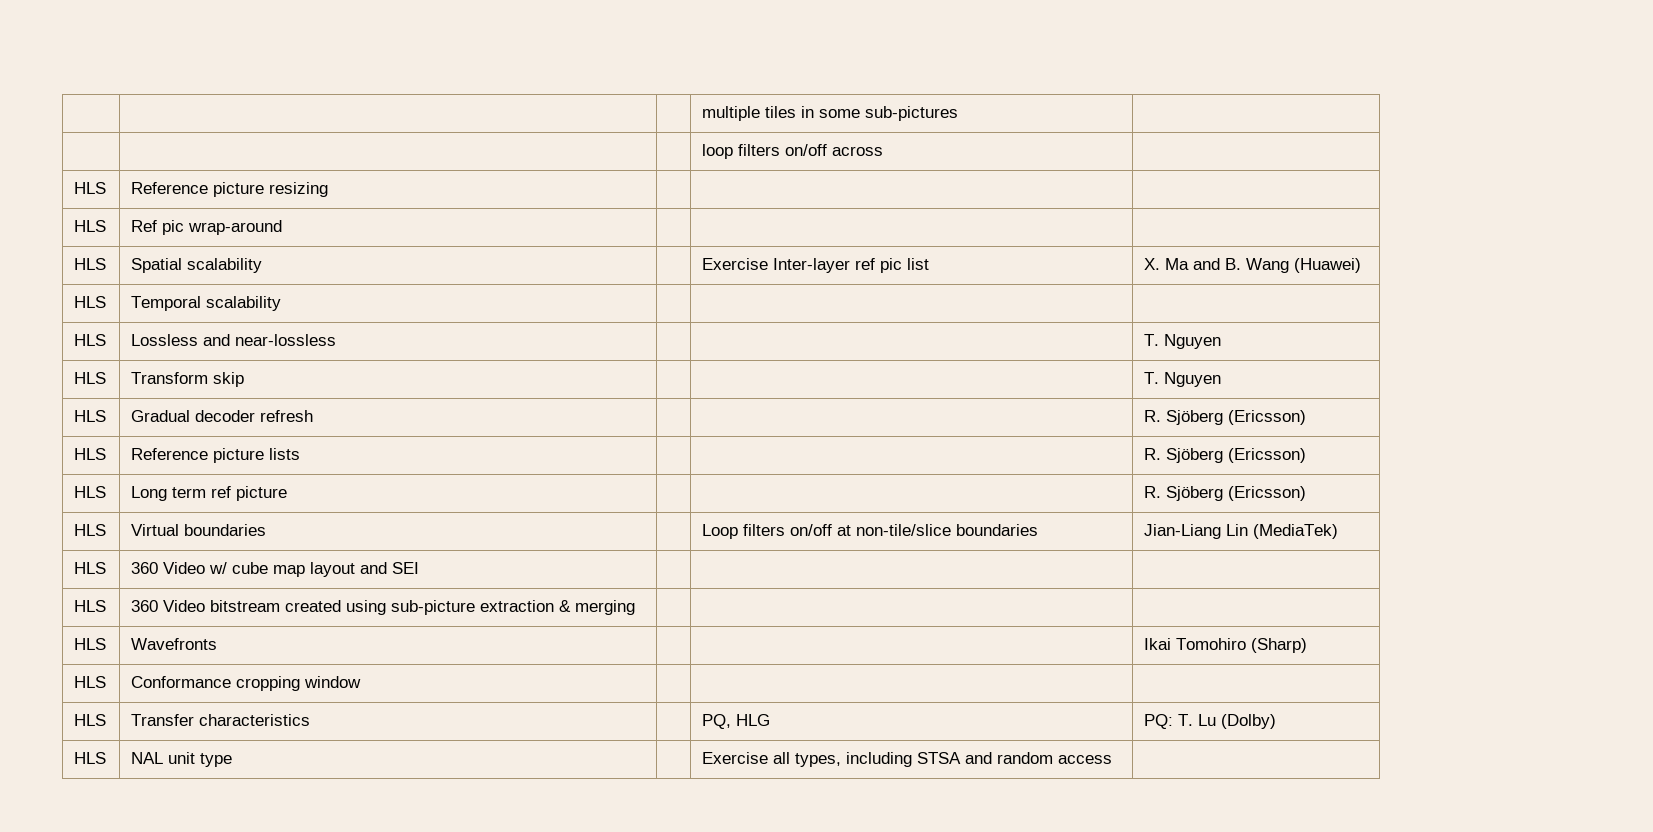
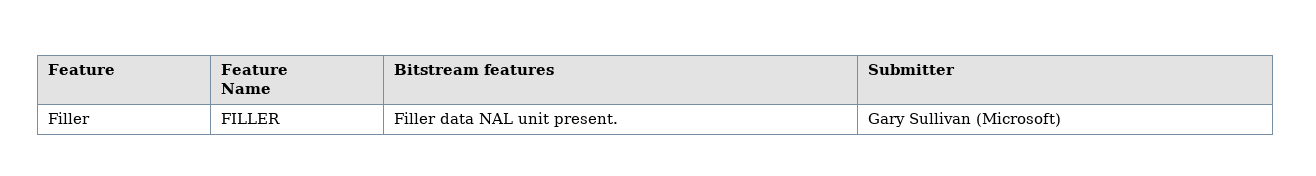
- | | | multiple tiles in some sub-pictures |
- | | | loop filters on/off across |
- HLS | Reference picture resizing | | |
- HLS | Ref pic wrap-around | | |
- HLS | Spatial scalability | | Exercise Inter-layer ref pic list | X. Ma and B. Wang (Huawei)
- HLS | Temporal scalability | | |
- HLS | Lossless and near-lossless | | | T. Nguyen
- HLS | Transform skip | | | T. Nguyen
- HLS | Gradual decoder refresh | | | R. Sjöberg (Ericsson)
- HLS | Reference picture lists | | | R. Sjöberg (Ericsson)
- HLS | Long term ref picture | | | R. Sjöberg (Ericsson)
- HLS | Virtual boundaries | | Loop filters on/off at non-tile/slice boundaries | Jian-Liang Lin (MediaTek)
- HLS | 360 Video w/ cube map layout and SEI | | |
- HLS | 360 Video bitstream created using sub-picture extraction & merging | | |
- HLS | Wavefronts | | | Ikai Tomohiro (Sharp)
- HLS | Conformance cropping window | | |
- HLS | Transfer characteristics | | PQ, HLG | PQ: T. Lu (Dolby)
- HLS | NAL unit type | | Exercise all types, including STSA and random access |
+ Feature | Feature
+ Name | Bitstream features | Submitter
+ Filler | FILLER | Filler data NAL unit present. | Gary Sullivan (Microsoft)

